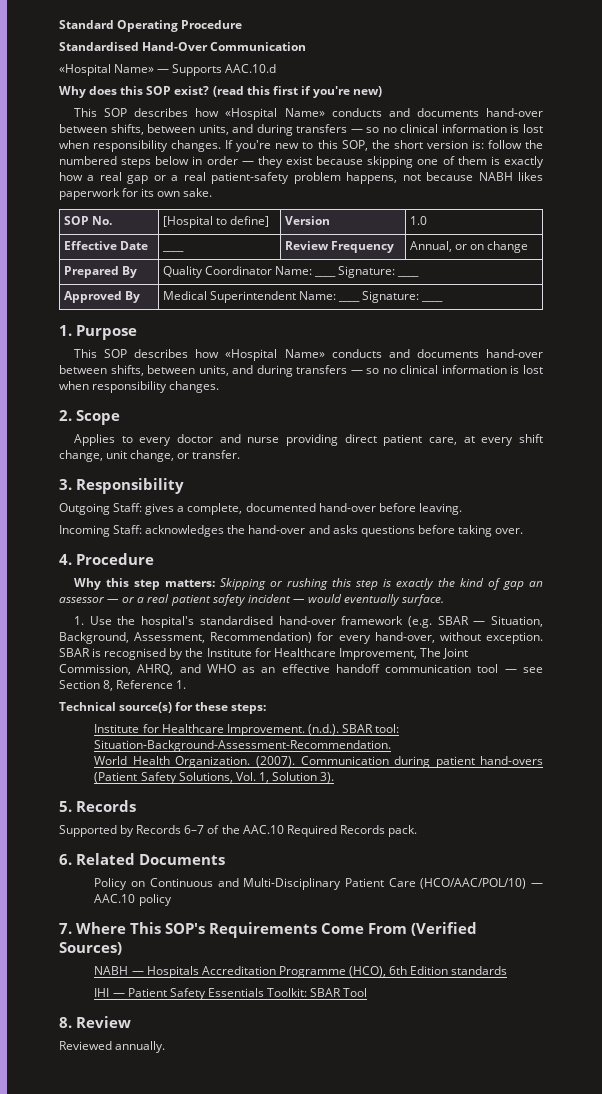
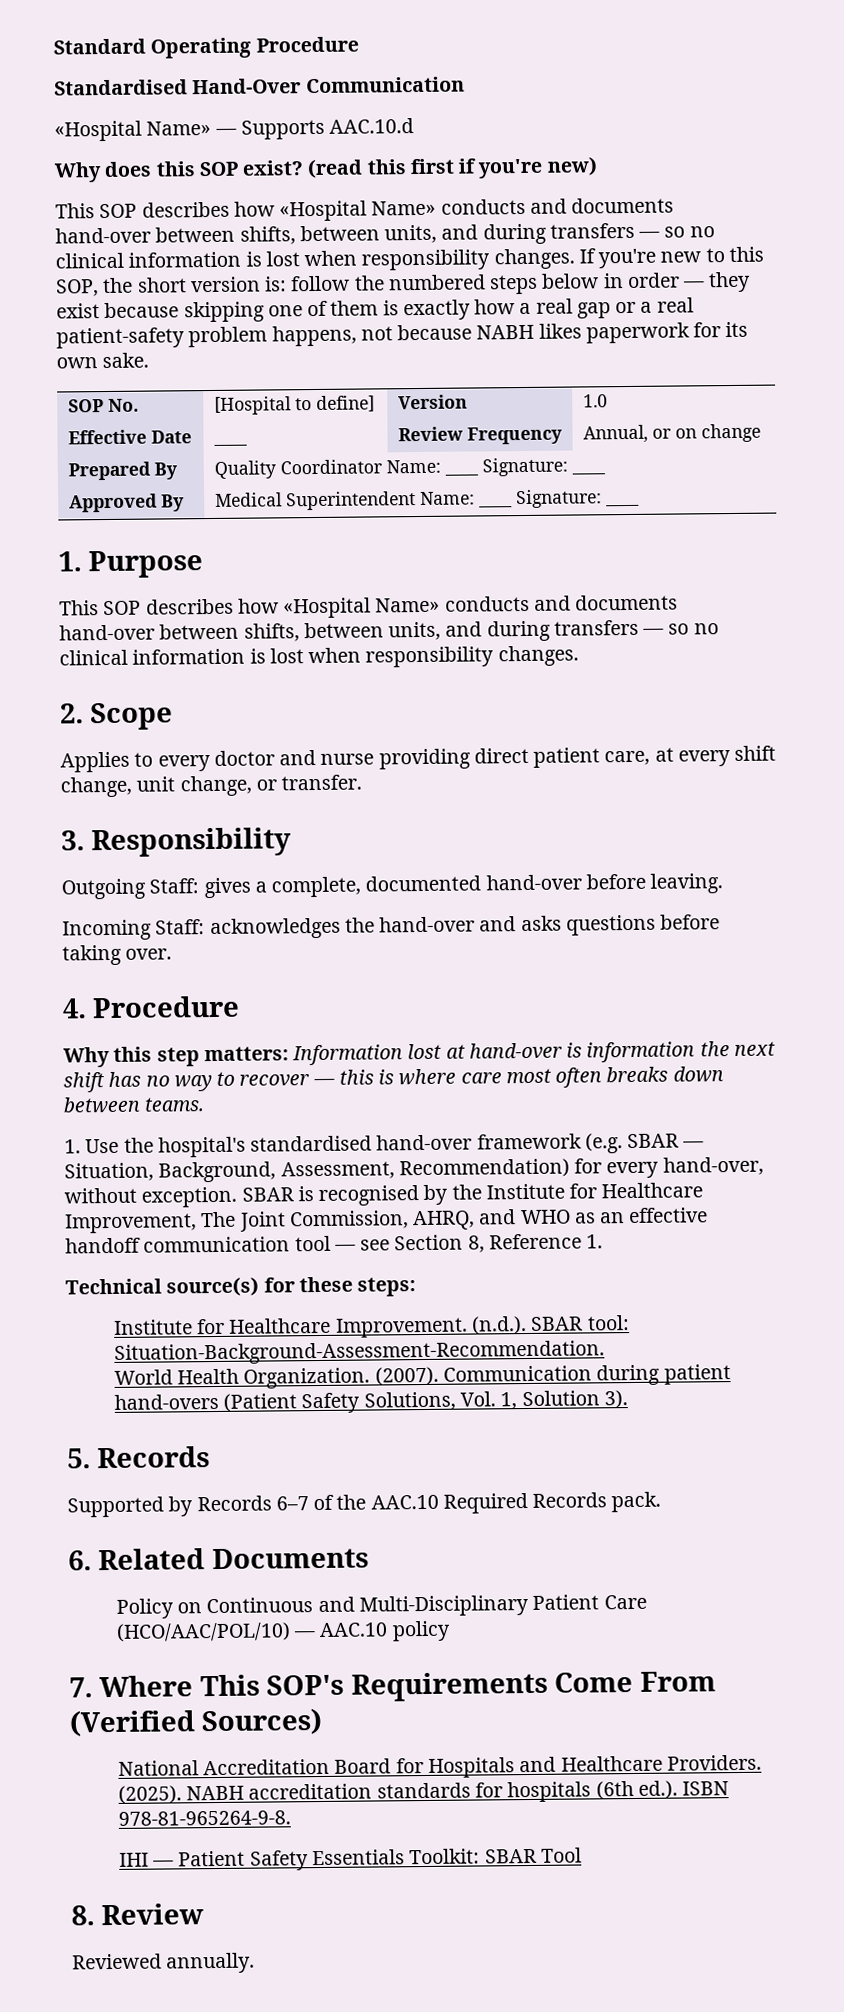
- Why this step matters: Skipping or rushing this step is exactly the kind of gap an assessor — or a real patient safety incident — would eventually surface.
+ Why this step matters: Information lost at hand-over is information the next shift has no way to recover — this is where care most often breaks down between teams.
- NABH — Hospitals Accreditation Programme (HCO), 6th Edition standards
+ National Accreditation Board for Hospitals and Healthcare Providers. (2025). NABH accreditation standards for hospitals (6th ed.). ISBN 978-81-965264-9-8.

